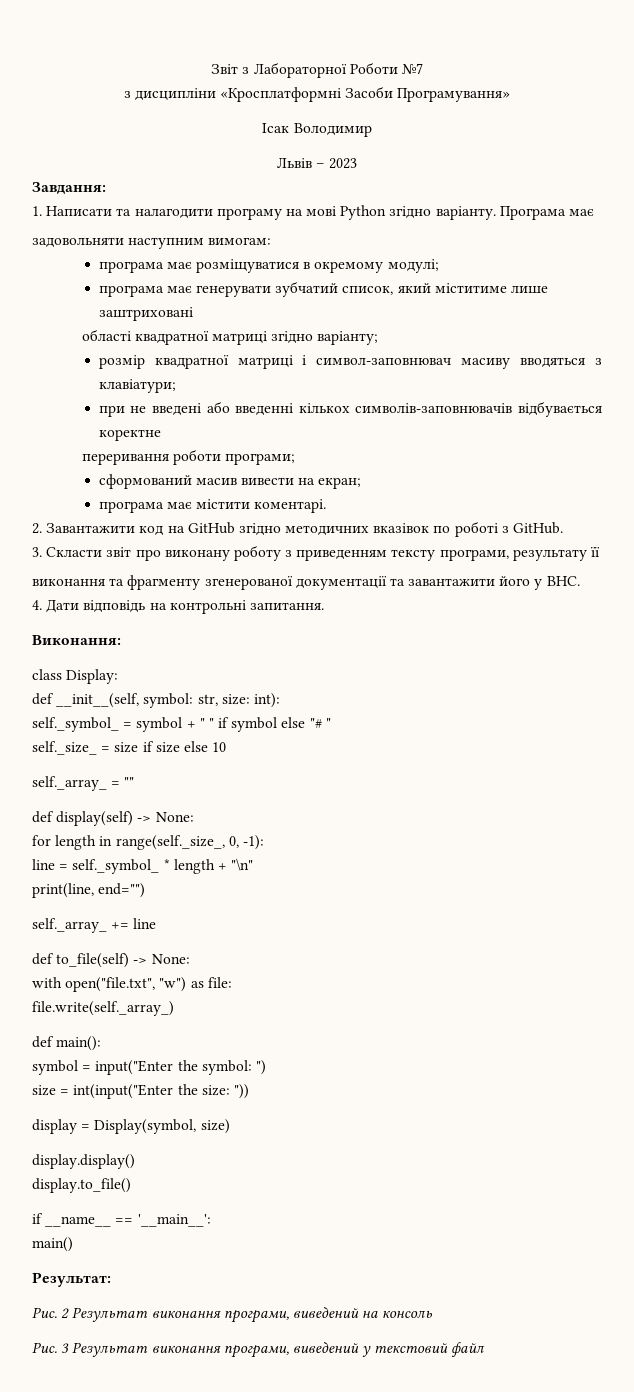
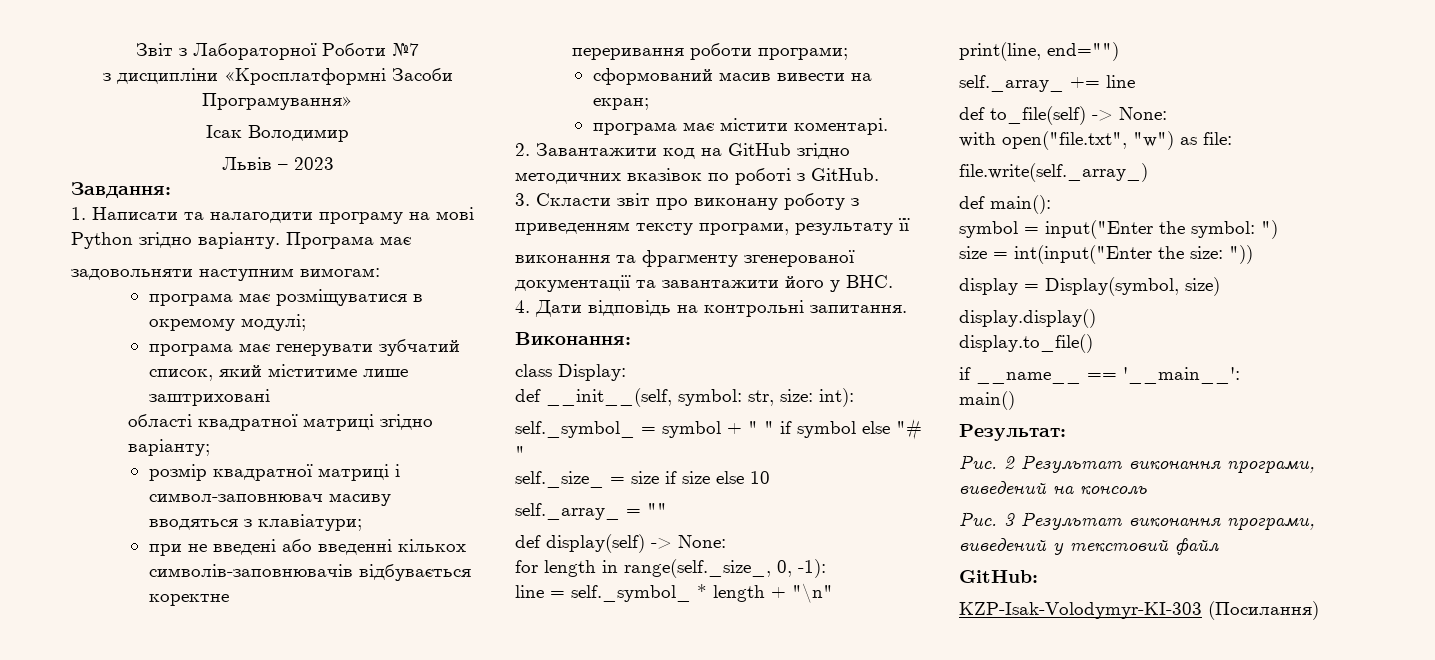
+ GitHub:
+ KZP-Isak-Volodymyr-KI-303 (Посилання)

